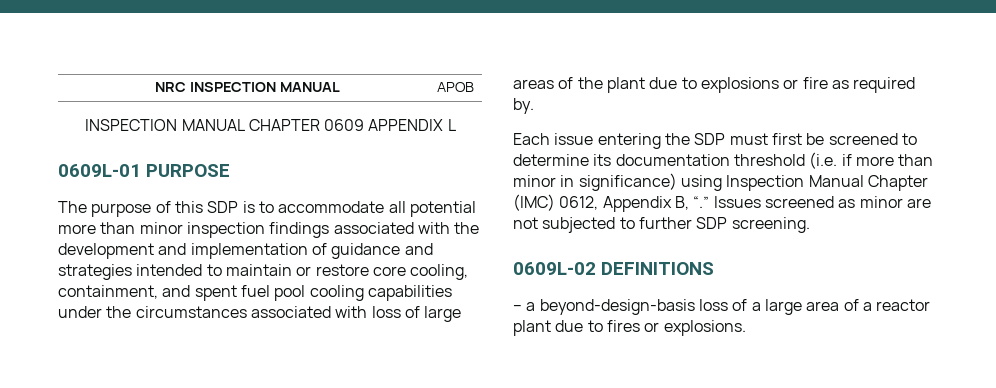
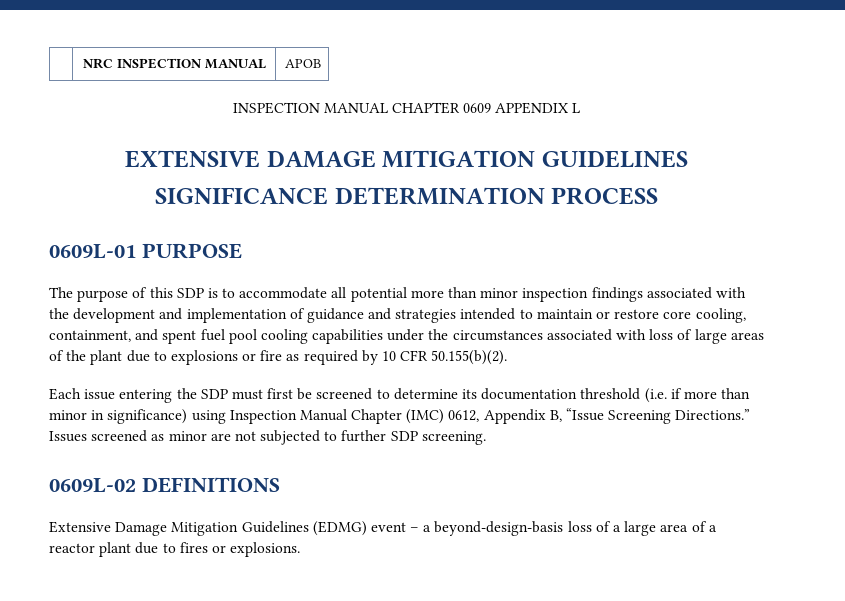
+ EXTENSIVE DAMAGE MITIGATION GUIDELINES
+ SIGNIFICANCE DETERMINATION PROCESS
- The purpose of this SDP is to accommodate all potential more than minor inspection findings associated with the development and implementation of guidance and strategies intended to maintain or restore core cooling, containment, and spent fuel pool cooling capabilities under the circumstances associated with loss of large areas of the plant due to explosions or fire as required by.
+ The purpose of this SDP is to accommodate all potential more than minor inspection findings associated with the development and implementation of guidance and strategies intended to maintain or restore core cooling, containment, and spent fuel pool cooling capabilities under the circumstances associated with loss of large areas of the plant due to explosions or fire as required by 10 CFR 50.155(b)(2).
- Each issue entering the SDP must first be screened to determine its documentation threshold (i.e. if more than minor in significance) using Inspection Manual Chapter (IMC) 0612, Appendix B, “.”
+ Each issue entering the SDP must first be screened to determine its documentation threshold (i.e. if more than minor in significance) using Inspection Manual Chapter (IMC) 0612, Appendix B, “Issue Screening Directions.”
- – a beyond-design-basis loss of a large area of a reactor plant due to fires or explosions.
+ Extensive Damage Mitigation Guidelines (EDMG) event – a beyond-design-basis loss of a large area of a reactor plant due to fires or explosions.

